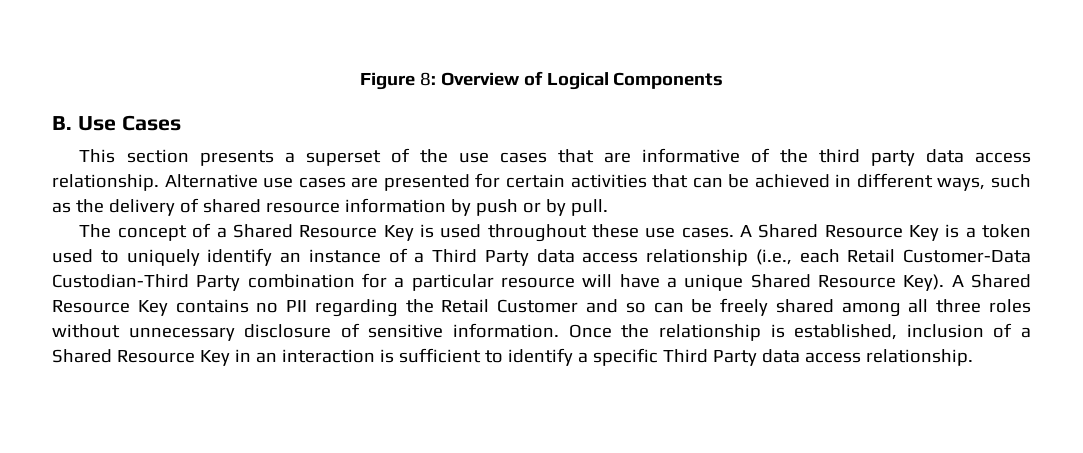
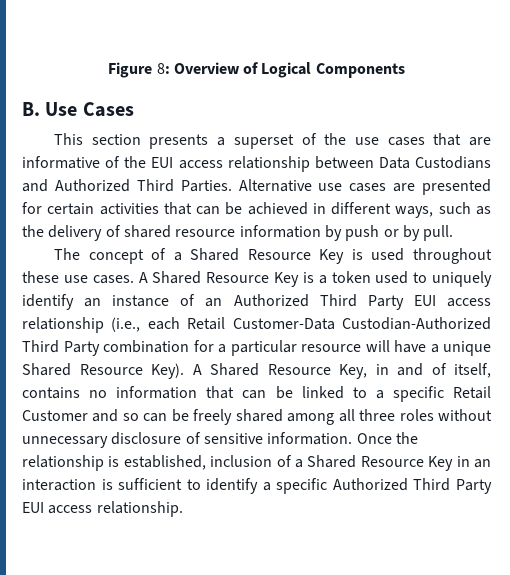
- This section presents a superset of the use cases that are informative of the third party data access relationship.
+ This section presents a superset of the use cases that are informative of the EUI access relationship between Data Custodians and Authorized Third Parties.
- A Shared Resource Key is a token used to uniquely identify an instance of a Third Party data access relationship (i.e., each Retail Customer-Data Custodian-Third Party combination for a particular resource will have a unique Shared Resource Key).
+ A Shared Resource Key is a token used to uniquely identify an instance of an Authorized Third Party EUI access relationship (i.e., each Retail Customer-Data Custodian-Authorized Third Party combination for a particular resource will have a unique Shared Resource Key).
- A Shared Resource Key contains no PII regarding the Retail Customer and so can be freely shared among all three roles without unnecessary disclosure of sensitive information.
+ A Shared Resource Key, in and of itself, contains no information that can be linked to a specific Retail Customer and so can be freely shared among all three roles without unnecessary disclosure of sensitive information.
- Once the relationship is established, inclusion of a Shared Resource Key in an interaction is sufficient to identify a specific Third Party data access relationship.
+ Once the relationship is established, inclusion of a Shared Resource Key in an interaction is sufficient to identify a specific Authorized Third Party EUI access relationship.

